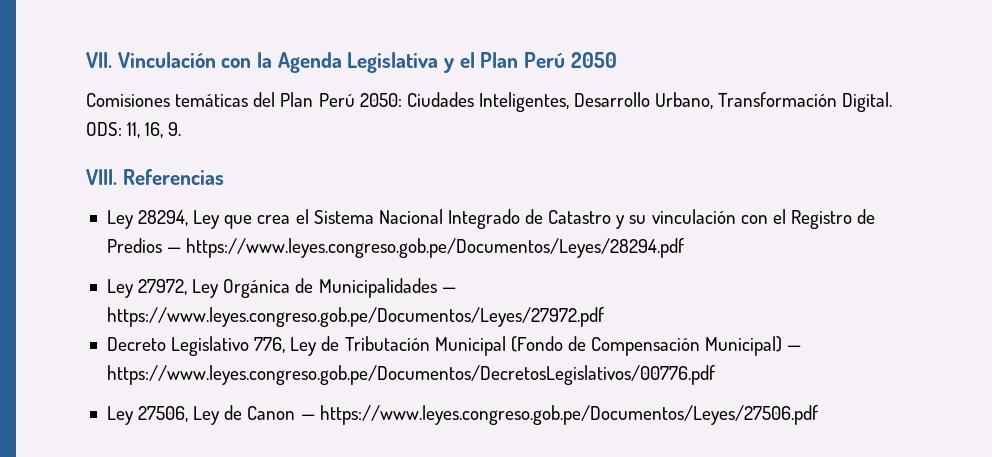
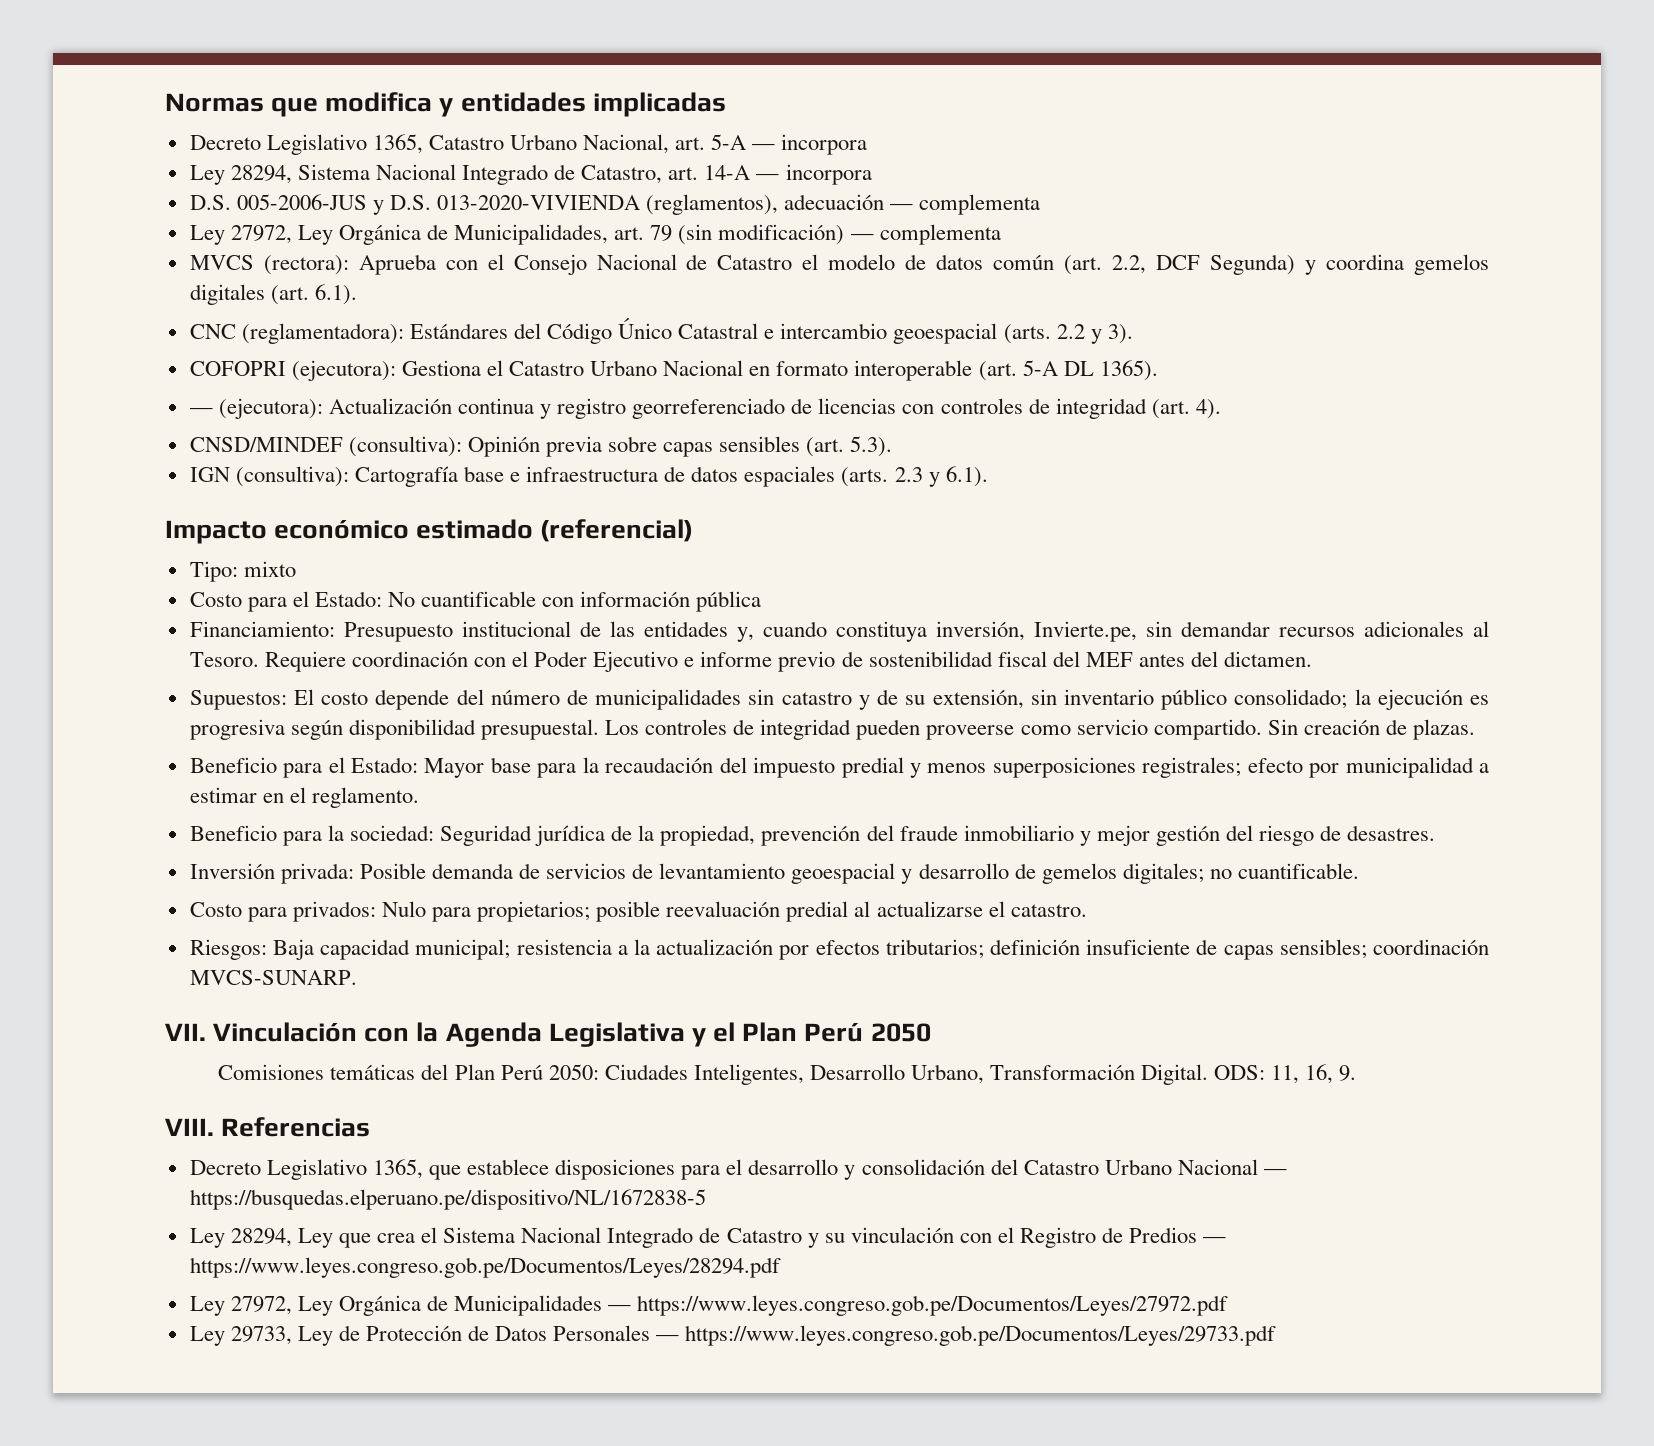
+ Normas que modifica y entidades implicadas
+ Decreto Legislativo 1365, Catastro Urbano Nacional, art. 5-A — incorpora
+ Ley 28294, Sistema Nacional Integrado de Catastro, art. 14-A — incorpora
+ D.S. 005-2006-JUS y D.S. 013-2020-VIVIENDA (reglamentos), adecuación — complementa
+ Ley 27972, Ley Orgánica de Municipalidades, art. 79 (sin modificación) — complementa
+ MVCS (rectora): Aprueba con el Consejo Nacional de Catastro el modelo de datos común (art. 2.2, DCF Segunda) y coordina gemelos digitales (art. 6.1).
+ CNC (reglamentadora): Estándares del Código Único Catastral e intercambio geoespacial (arts. 2.2 y 3).
+ COFOPRI (ejecutora): Gestiona el Catastro Urbano Nacional en formato interoperable (art. 5-A DL 1365).
+ — (ejecutora): Actualización continua y registro georreferenciado de licencias con controles de integridad (art. 4).
+ CNSD/MINDEF (consultiva): Opinión previa sobre capas sensibles (art. 5.3).
+ IGN (consultiva): Cartografía base e infraestructura de datos espaciales (arts. 2.3 y 6.1).
+ Impacto económico estimado (referencial)
+ Tipo: mixto
+ Costo para el Estado: No cuantificable con información pública
+ Financiamiento: Presupuesto institucional de las entidades y, cuando constituya inversión, Invierte.pe, sin demandar recursos adicionales al Tesoro. Requiere coordinación con el Poder Ejecutivo e informe previo de sostenibilidad fiscal del MEF antes del dictamen.
+ Supuestos: El costo depende del número de municipalidades sin catastro y de su extensión, sin inventario público consolidado; la ejecución es progresiva según disponibilidad presupuestal. Los controles de integridad pueden proveerse como servicio compartido. Sin creación de plazas.
+ Beneficio para el Estado: Mayor base para la recaudación del impuesto predial y menos superposiciones registrales; efecto por municipalidad a estimar en el reglamento.
+ Beneficio para la sociedad: Seguridad jurídica de la propiedad, prevención del fraude inmobiliario y mejor gestión del riesgo de desastres.
+ Inversión privada: Posible demanda de servicios de levantamiento geoespacial y desarrollo de gemelos digitales; no cuantificable.
+ Costo para privados: Nulo para propietarios; posible reevaluación predial al actualizarse el catastro.
+ Riesgos: Baja capacidad municipal; resistencia a la actualización por efectos tributarios; definición insuficiente de capas sensibles; coordinación MVCS-SUNARP.
+ Decreto Legislativo 1365, que establece disposiciones para el desarrollo y consolidación del Catastro Urbano Nacional — https://busquedas.elperuano.pe/dispositivo/NL/1672838-5
- Decreto Legislativo 776, Ley de Tributación Municipal (Fondo de Compensación Municipal) — https://www.leyes.congreso.gob.pe/Documentos/DecretosLegislativos/00776.pdf
- Ley 27506, Ley de Canon — https://www.leyes.congreso.gob.pe/Documentos/Leyes/27506.pdf
+ Ley 29733, Ley de Protección de Datos Personales — https://www.leyes.congreso.gob.pe/Documentos/Leyes/29733.pdf

